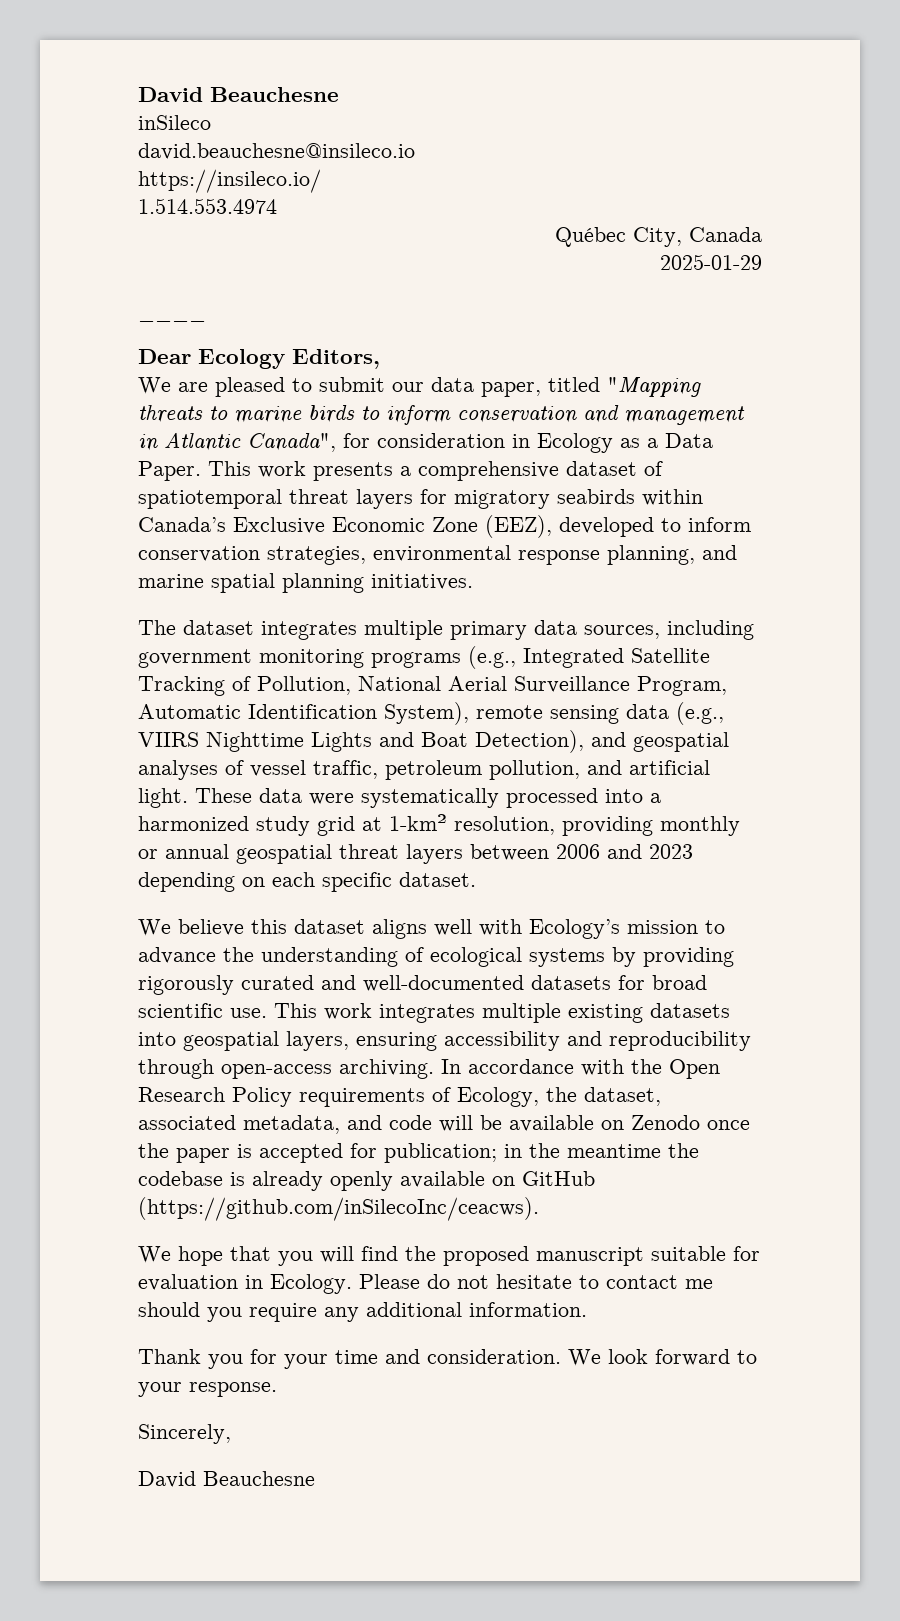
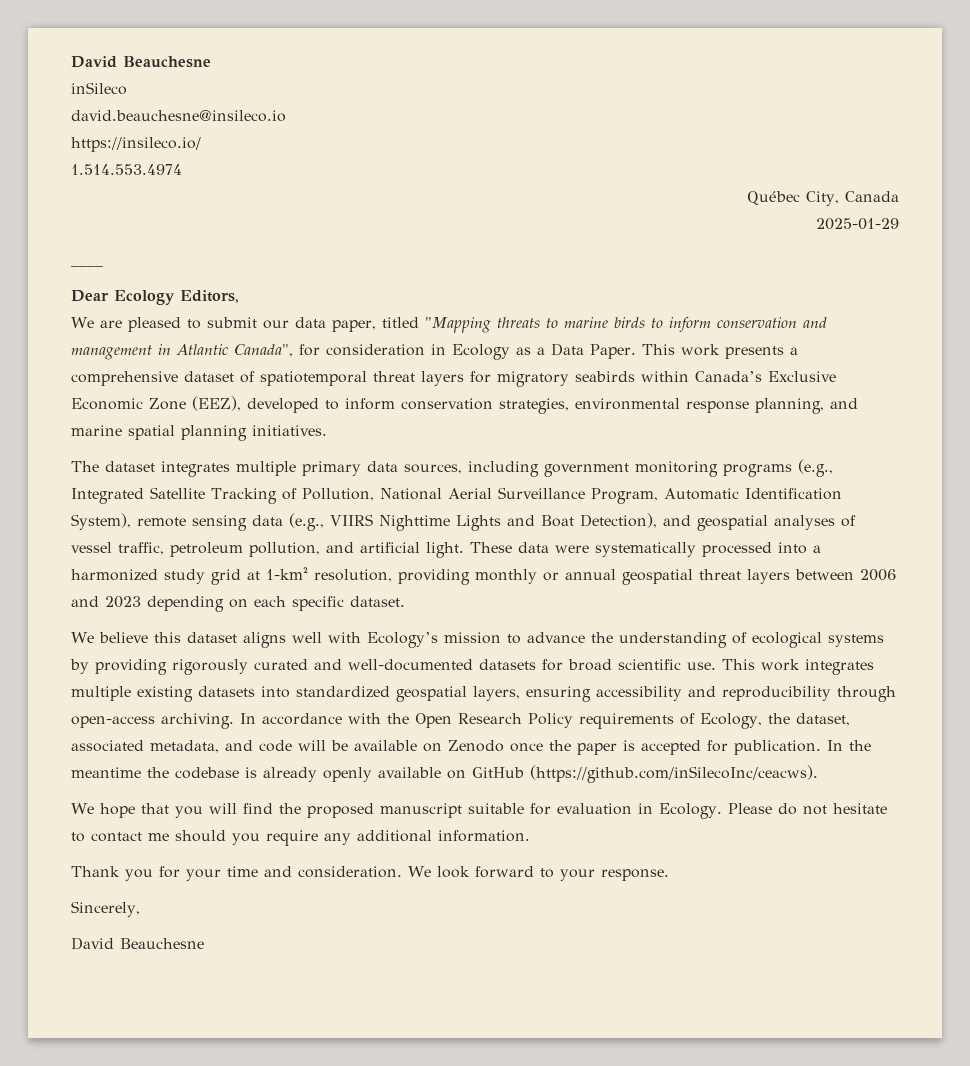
- This work integrates multiple existing datasets into geospatial layers, ensuring accessibility and reproducibility through open-access archiving.
+ This work integrates multiple existing datasets into standardized geospatial layers, ensuring accessibility and reproducibility through open-access archiving.
- In accordance with the Open Research Policy requirements of Ecology, the dataset, associated metadata, and code will be available on Zenodo once the paper is accepted for publication; in the meantime the codebase is already openly available on GitHub (https://github.com/inSilecoInc/ceacws).
+ In accordance with the Open Research Policy requirements of Ecology, the dataset, associated metadata, and code will be available on Zenodo once the paper is accepted for publication. In the meantime the codebase is already openly available on GitHub (https://github.com/inSilecoInc/ceacws).

